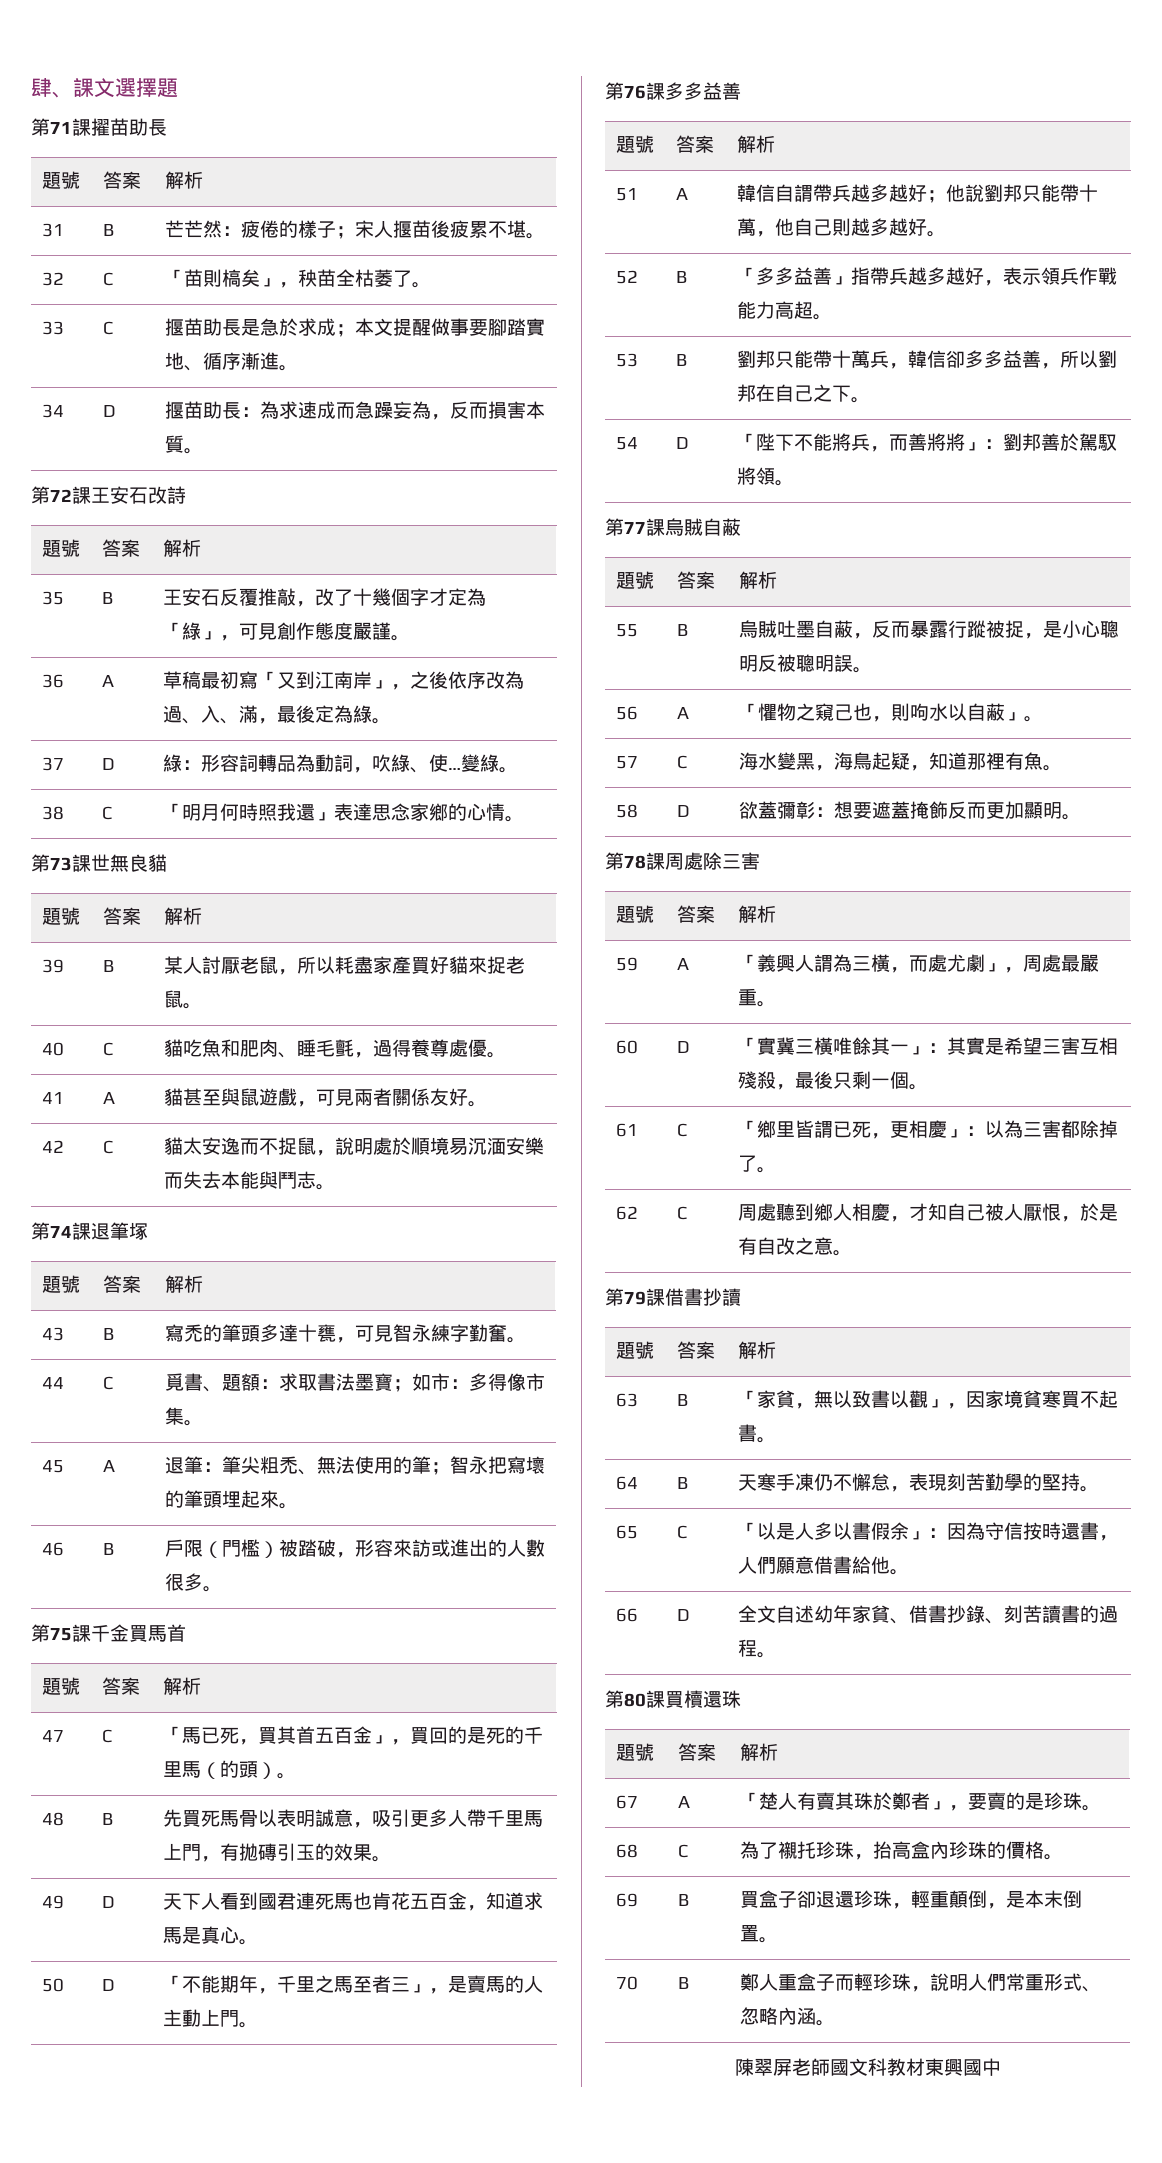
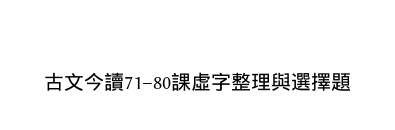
- 肆、課文選擇題
- 第71課擢苗助長
- 題號 | 答案 | 解析
- 31 | B | 芒芒然：疲倦的樣子；宋人揠苗後疲累不堪。
- 32 | C | 「苗則槁矣」，秧苗全枯萎了。
- 33 | C | 揠苗助長是急於求成；本文提醒做事要腳踏實地、循序漸進。
- 34 | D | 揠苗助長：為求速成而急躁妄為，反而損害本質。
- 第72課王安石改詩
- 題號 | 答案 | 解析
- 35 | B | 王安石反覆推敲，改了十幾個字才定為「綠」，可見創作態度嚴謹。
- 36 | A | 草稿最初寫「又到江南岸」，之後依序改為過、入、滿，最後定為綠。
- 37 | D | 綠：形容詞轉品為動詞，吹綠、使…變綠。
- 38 | C | 「明月何時照我還」表達思念家鄉的心情。
- 第73課世無良貓
- 題號 | 答案 | 解析
- 39 | B | 某人討厭老鼠，所以耗盡家產買好貓來捉老鼠。
- 40 | C | 貓吃魚和肥肉、睡毛氈，過得養尊處優。
- 41 | A | 貓甚至與鼠遊戲，可見兩者關係友好。
- 42 | C | 貓太安逸而不捉鼠，說明處於順境易沉湎安樂而失去本能與鬥志。
- 第74課退筆塚
- 題號 | 答案 | 解析
- 43 | B | 寫禿的筆頭多達十甕，可見智永練字勤奮。
- 44 | C | 覓書、題額：求取書法墨寶；如市：多得像市集。
- 45 | A | 退筆：筆尖粗禿、無法使用的筆；智永把寫壞的筆頭埋起來。
- 46 | B | 戶限（門檻）被踏破，形容來訪或進出的人數很多。
- 第75課千金買馬首
- 題號 | 答案 | 解析
- 47 | C | 「馬已死，買其首五百金」，買回的是死的千里馬（的頭）。
- 48 | B | 先買死馬骨以表明誠意，吸引更多人帶千里馬上門，有拋磚引玉的效果。
- 49 | D | 天下人看到國君連死馬也肯花五百金，知道求馬是真心。
- 50 | D | 「不能期年，千里之馬至者三」，是賣馬的人主動上門。
- 第76課多多益善
- 題號 | 答案 | 解析
- 51 | A | 韓信自謂帶兵越多越好；他說劉邦只能帶十萬，他自己則越多越好。
- 52 | B | 「多多益善」指帶兵越多越好，表示領兵作戰能力高超。
- 53 | B | 劉邦只能帶十萬兵，韓信卻多多益善，所以劉邦在自己之下。
- 54 | D | 「陛下不能將兵，而善將將」：劉邦善於駕馭將領。
- 第77課烏賊自蔽
- 題號 | 答案 | 解析
- 55 | B | 烏賊吐墨自蔽，反而暴露行蹤被捉，是小心聰明反被聰明誤。
- 56 | A | 「懼物之窺己也，則呴水以自蔽」。
- 57 | C | 海水變黑，海鳥起疑，知道那裡有魚。
- 58 | D | 欲蓋彌彰：想要遮蓋掩飾反而更加顯明。
- 第78課周處除三害
- 題號 | 答案 | 解析
- 59 | A | 「義興人謂為三橫，而處尤劇」，周處最嚴重。
- 60 | D | 「實冀三橫唯餘其一」：其實是希望三害互相殘殺，最後只剩一個。
- 61 | C | 「鄉里皆謂已死，更相慶」：以為三害都除掉了。
- 62 | C | 周處聽到鄉人相慶，才知自己被人厭恨，於是有自改之意。
- 第79課借書抄讀
- 題號 | 答案 | 解析
- 63 | B | 「家貧，無以致書以觀」，因家境貧寒買不起書。
- 64 | B | 天寒手凍仍不懈怠，表現刻苦勤學的堅持。
- 65 | C | 「以是人多以書假余」：因為守信按時還書，人們願意借書給他。
- 66 | D | 全文自述幼年家貧、借書抄錄、刻苦讀書的過程。
- 第80課買櫝還珠
- 題號 | 答案 | 解析
- 67 | A | 「楚人有賣其珠於鄭者」，要賣的是珍珠。
- 68 | C | 為了襯托珍珠，抬高盒內珍珠的價格。
- 69 | B | 買盒子卻退還珍珠，輕重顛倒，是本末倒置。
- 70 | B | 鄭人重盒子而輕珍珠，說明人們常重形式、忽略內涵。
- 陳翠屏老師國文科教材東興國中
+ 古文今讀71–80課虛字整理與選擇題

